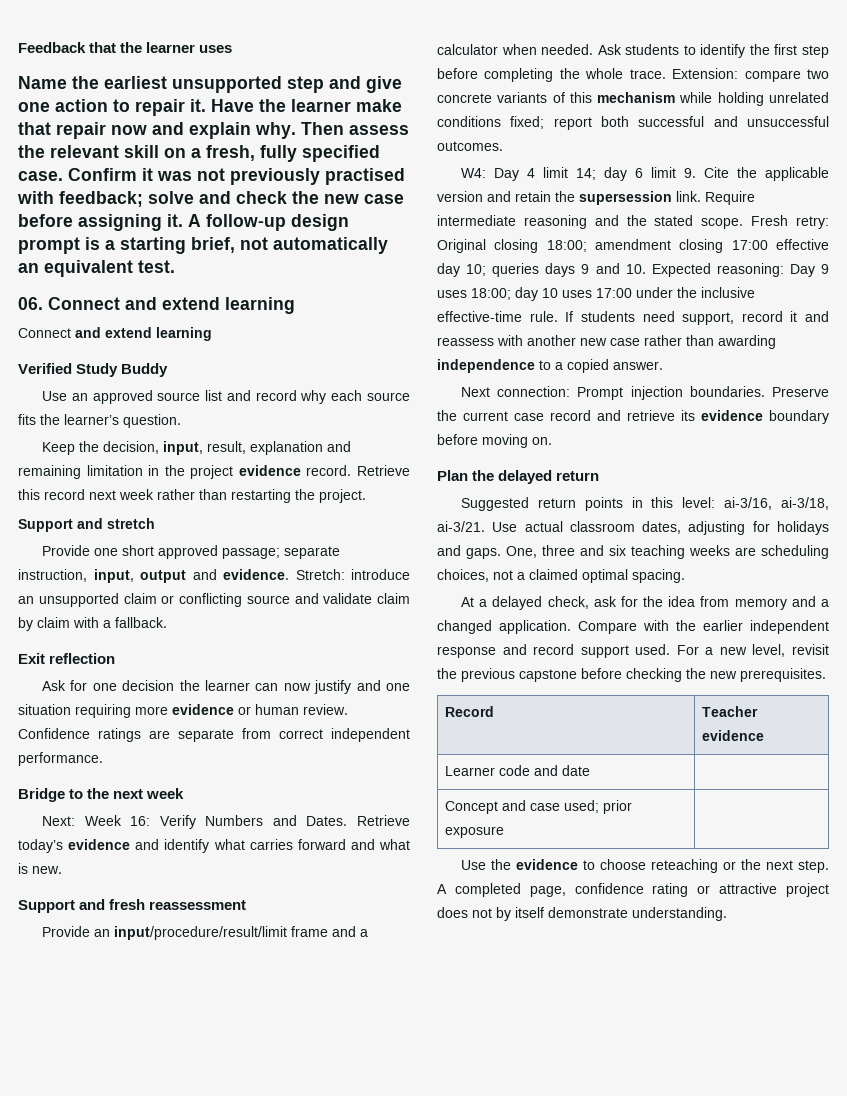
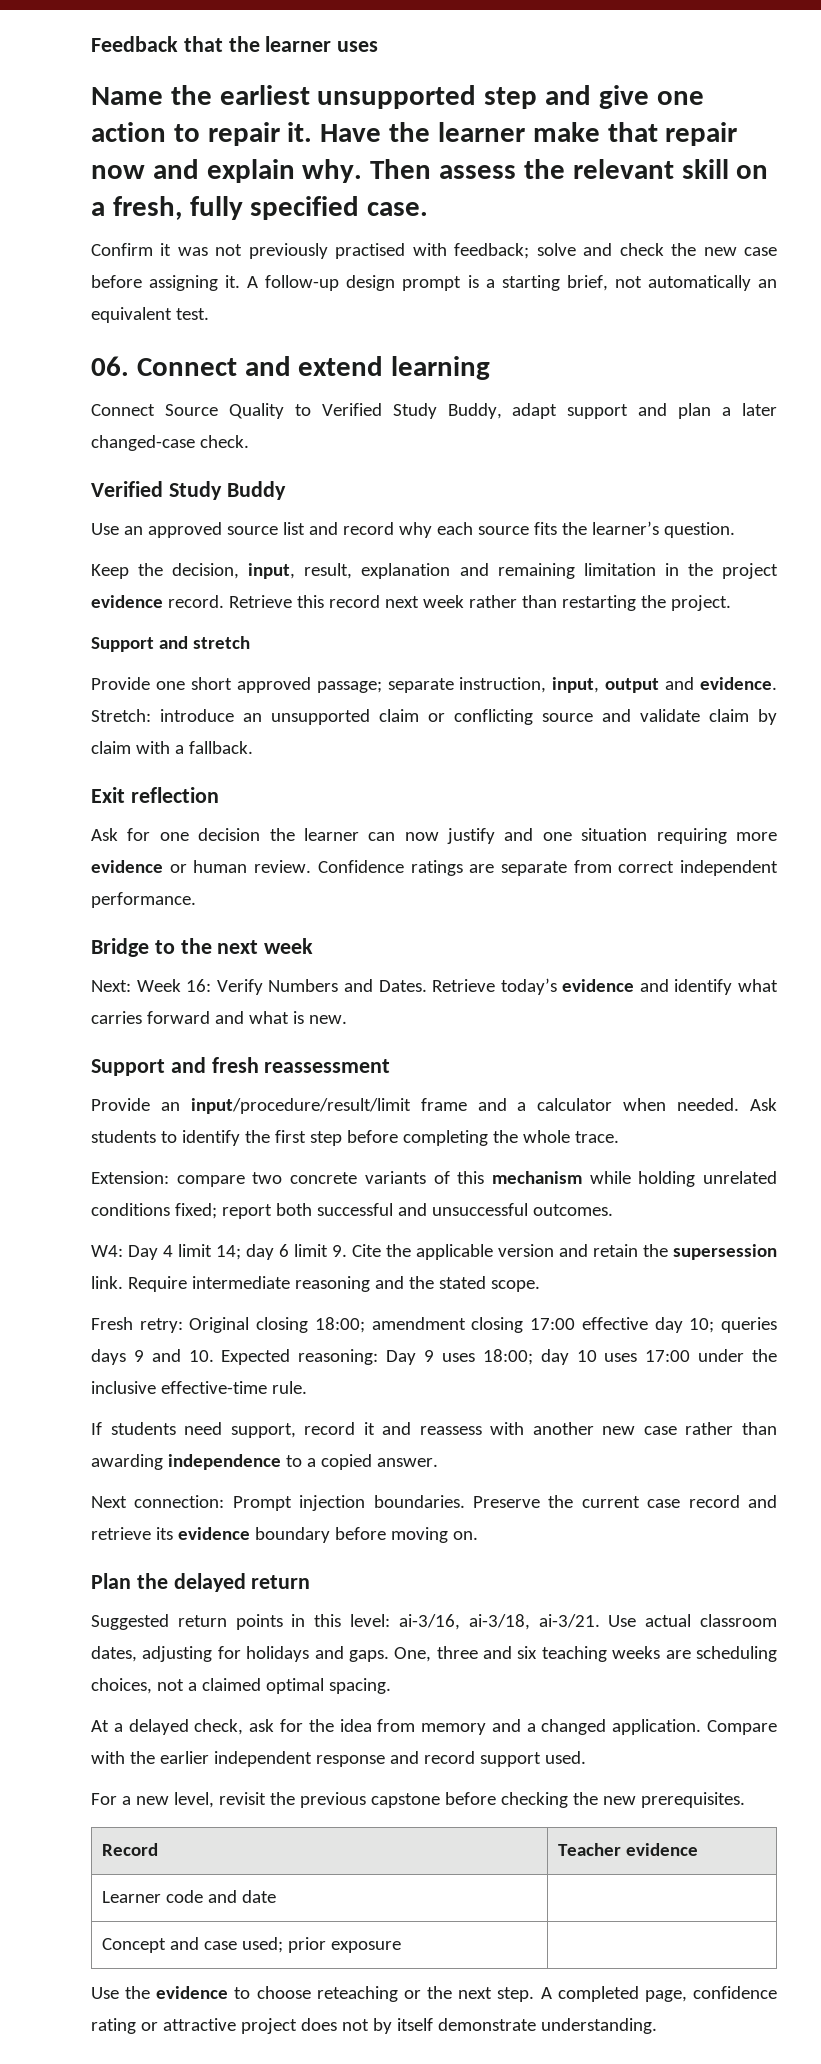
- Then assess the relevant skill on a fresh, fully specified case. Confirm it was not previously practised with feedback; solve and check the new case before assigning it.
+ Then assess the relevant skill on a fresh, fully specified case.
+ Confirm it was not previously practised with feedback; solve and check the new case before assigning it.
  06. Connect and extend learning
- Connect and extend learning
+ Connect Source Quality to Verified Study Buddy, adapt support and plan a later changed-case check.
- Ask students to identify the first step before completing the whole trace. Extension: compare two concrete variants of this mechanism while holding unrelated conditions fixed; report both successful and unsuccessful outcomes.
+ Ask students to identify the first step before completing the whole trace.
+ Extension: compare two concrete variants of this mechanism while holding unrelated conditions fixed; report both successful and unsuccessful outcomes.
- Require intermediate reasoning and the stated scope. Fresh retry: Original closing 18:00; amendment closing 17:00 effective day 10; queries days 9 and 10. Expected reasoning: Day 9 uses 18:00; day 10 uses 17:00 under the inclusive effective-time rule. If students need support, record it and reassess with another new case rather than awarding independence to a copied answer.
+ Require intermediate reasoning and the stated scope.
+ Fresh retry: Original closing 18:00; amendment closing 17:00 effective day 10; queries days 9 and 10. Expected reasoning: Day 9 uses 18:00; day 10 uses 17:00 under the inclusive effective-time rule.
+ If students need support, record it and reassess with another new case rather than awarding independence to a copied answer.
- Compare with the earlier independent response and record support used. For a new level, revisit the previous capstone before checking the new prerequisites.
+ Compare with the earlier independent response and record support used.
+ For a new level, revisit the previous capstone before checking the new prerequisites.

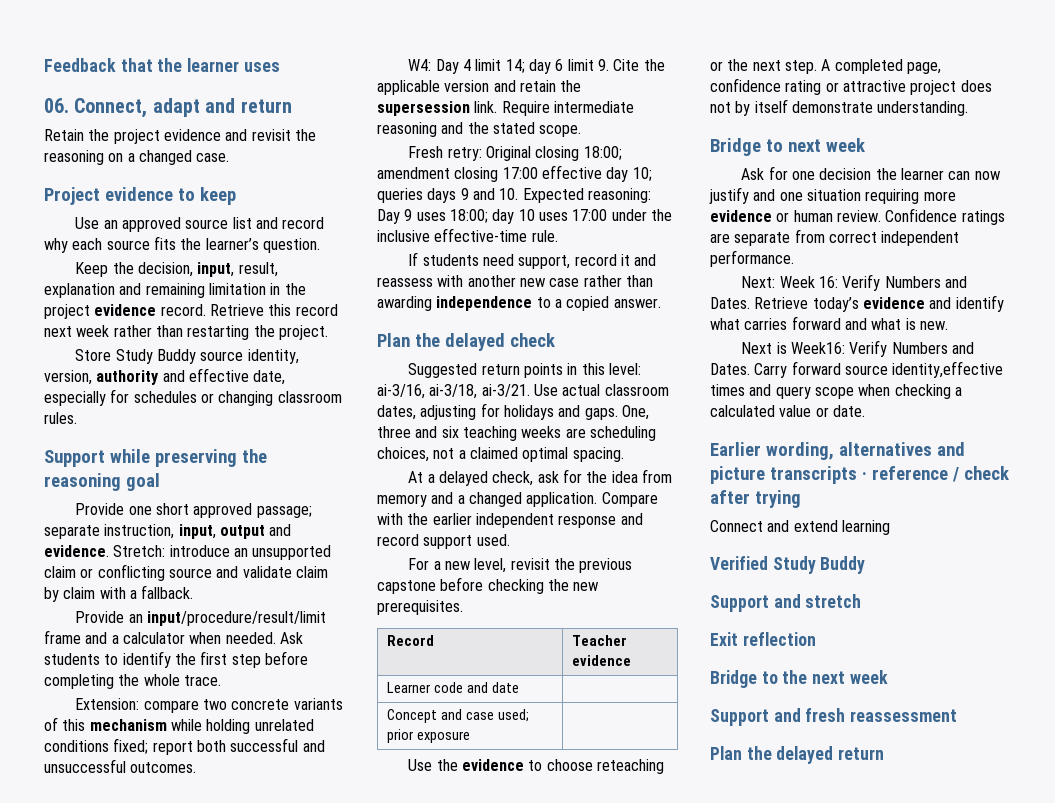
- Name the earliest unsupported step and give one action to repair it. Have the learner make that repair now and explain why. Then assess the relevant skill on a fresh, fully specified case.
- Confirm it was not previously practised with feedback; solve and check the new case before assigning it. A follow-up design prompt is a starting brief, not automatically an equivalent test.
- 06. Connect and extend learning
- Connect Source Quality to Verified Study Buddy, adapt support and plan a later changed-case check.
- Verified Study Buddy
+ 06. Connect, adapt and return
+ Retain the project evidence and revisit the reasoning on a changed case.
+ Project evidence to keep
- Support and stretch
+ Store Study Buddy source identity, version, authority and effective date, especially for schedules or changing classroom rules.
+ Support while preserving the reasoning goal
- Exit reflection
- Ask for one decision the learner can now justify and one situation requiring more evidence or human review. Confidence ratings are separate from correct independent performance.
- Bridge to the next week
- Next: Week 16: Verify Numbers and Dates. Retrieve today’s evidence and identify what carries forward and what is new.
- Support and fresh reassessment
- Next connection: Prompt injection boundaries. Preserve the current case record and retrieve its evidence boundary before moving on.
- Plan the delayed return
+ Plan the delayed check
+ Bridge to next week
+ Ask for one decision the learner can now justify and one situation requiring more evidence or human review. Confidence ratings are separate from correct independent performance.
+ Next: Week 16: Verify Numbers and Dates. Retrieve today’s evidence and identify what carries forward and what is new.
+ Next is Week16: Verify Numbers and Dates. Carry forward source identity,effective times and query scope when checking a calculated value or date.
+ Earlier wording, alternatives and picture transcripts · reference / check after trying
+ Connect and extend learning
+ Verified Study Buddy
+ Support and stretch
+ Exit reflection
+ Bridge to the next week
+ Support and fresh reassessment
+ Plan the delayed return

